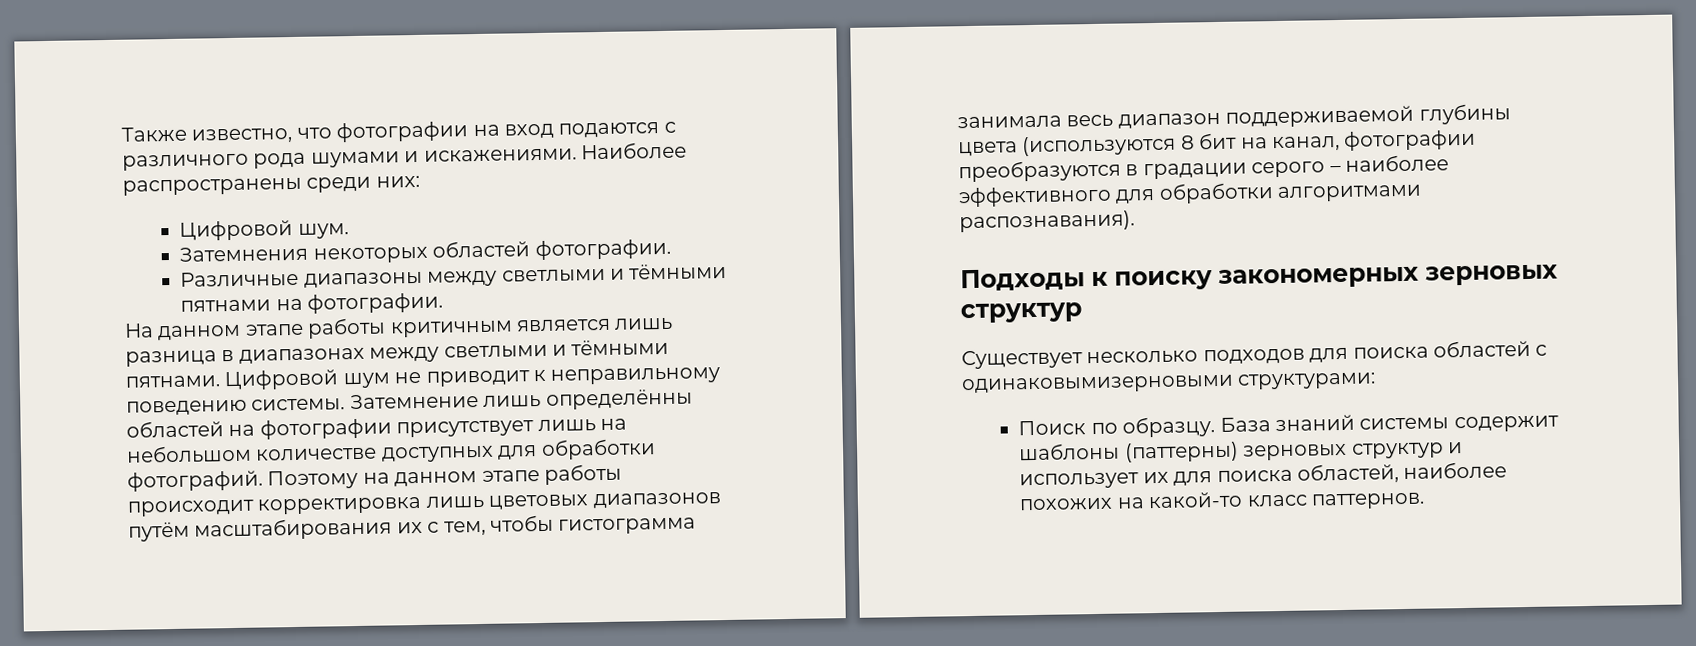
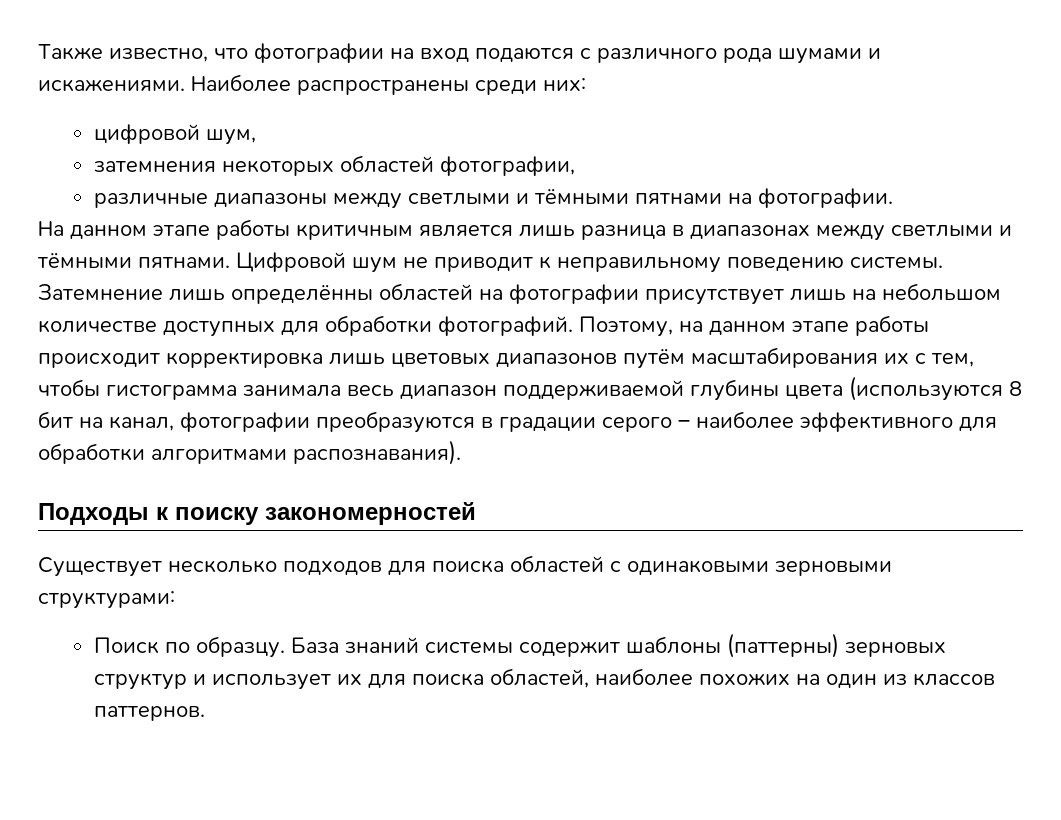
- Цифровой шум.
- Затемнения некоторых областей фотографии.
- Различные диапазоны между светлыми и тёмными пятнами на фотографии.
+ цифровой шум,
+ затемнения некоторых областей фотографии,
+ различные диапазоны между светлыми и тёмными пятнами на фотографии.
- Поэтому на данном этапе работы происходит корректировка лишь цветовых диапазонов путём масштабирования их с тем, чтобы гистограмма занимала весь диапазон поддерживаемой глубины цвета (используются 8 бит на канал, фотографии преобразуются в градации серого – наиболее эффективного для обработки алгоритмами распознавания).
+ Поэтому, на данном этапе работы происходит корректировка лишь цветовых диапазонов путём масштабирования их с тем, чтобы гистограмма занимала весь диапазон поддерживаемой глубины цвета (используются 8 бит на канал, фотографии преобразуются в градации серого – наиболее эффективного для обработки алгоритмами распознавания).
- Подходы к поиску закономерных зерновых структур
+ Подходы к поиску закономерностей
- Существует несколько подходов для поиска областей с одинаковымизерновыми структурами:
+ Существует несколько подходов для поиска областей с одинаковыми зерновыми структурами:
- База знаний системы содержит шаблоны (паттерны) зерновых структур и использует их для поиска областей, наиболее похожих на какой-то класс паттернов.
+ База знаний системы содержит шаблоны (паттерны) зерновых структур и использует их для поиска областей, наиболее похожих на один из классов паттернов.

